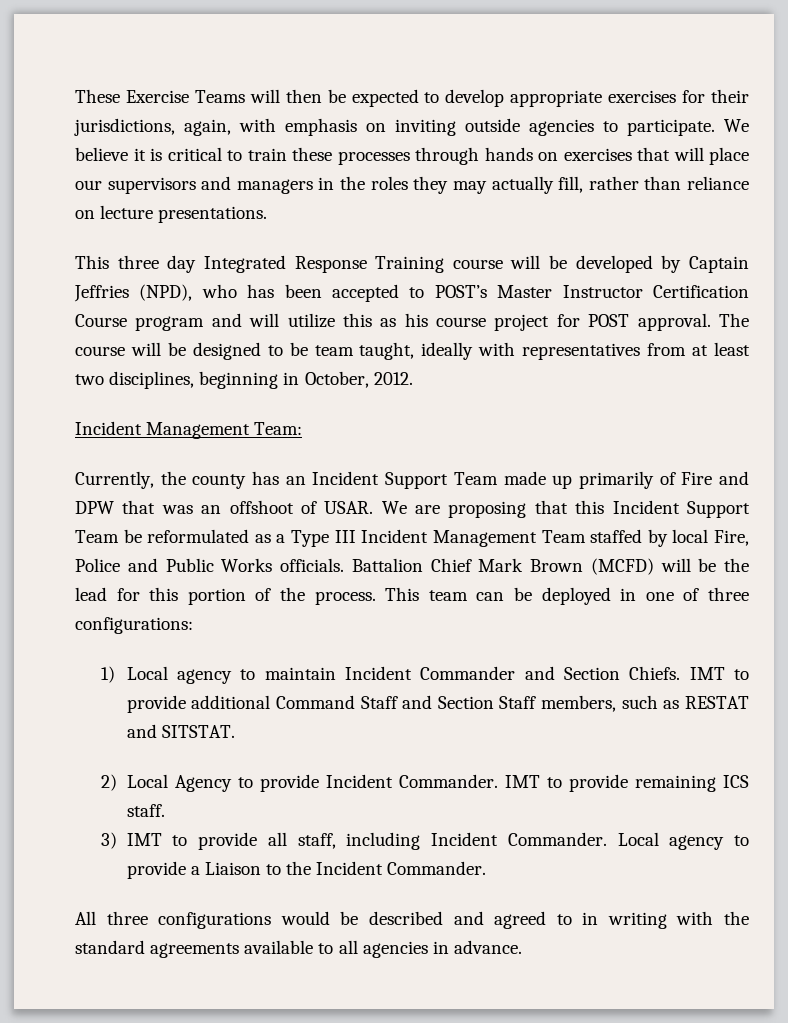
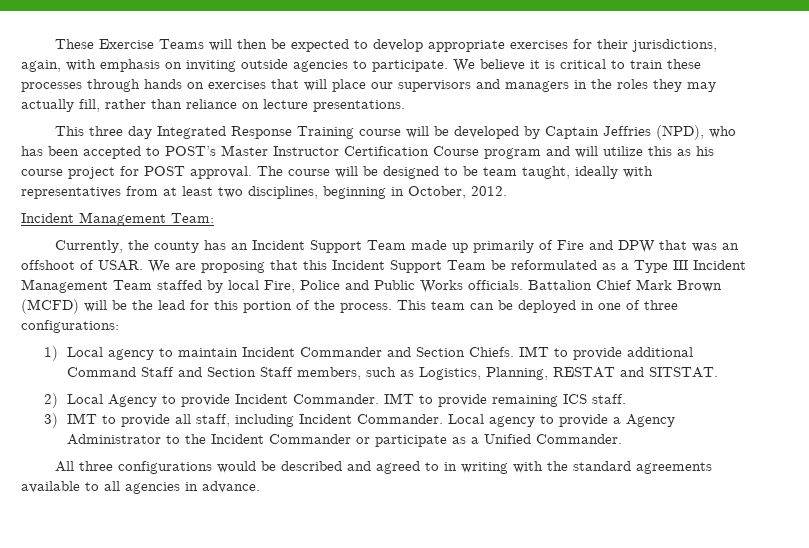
- IMT to provide additional Command Staff and Section Staff members, such as RESTAT and SITSTAT.
+ IMT to provide additional Command Staff and Section Staff members, such as Logistics, Planning, RESTAT and SITSTAT.
- Local agency to provide a Liaison to the Incident Commander.
+ Local agency to provide a Agency Administrator to the Incident Commander or participate as a Unified Commander.

